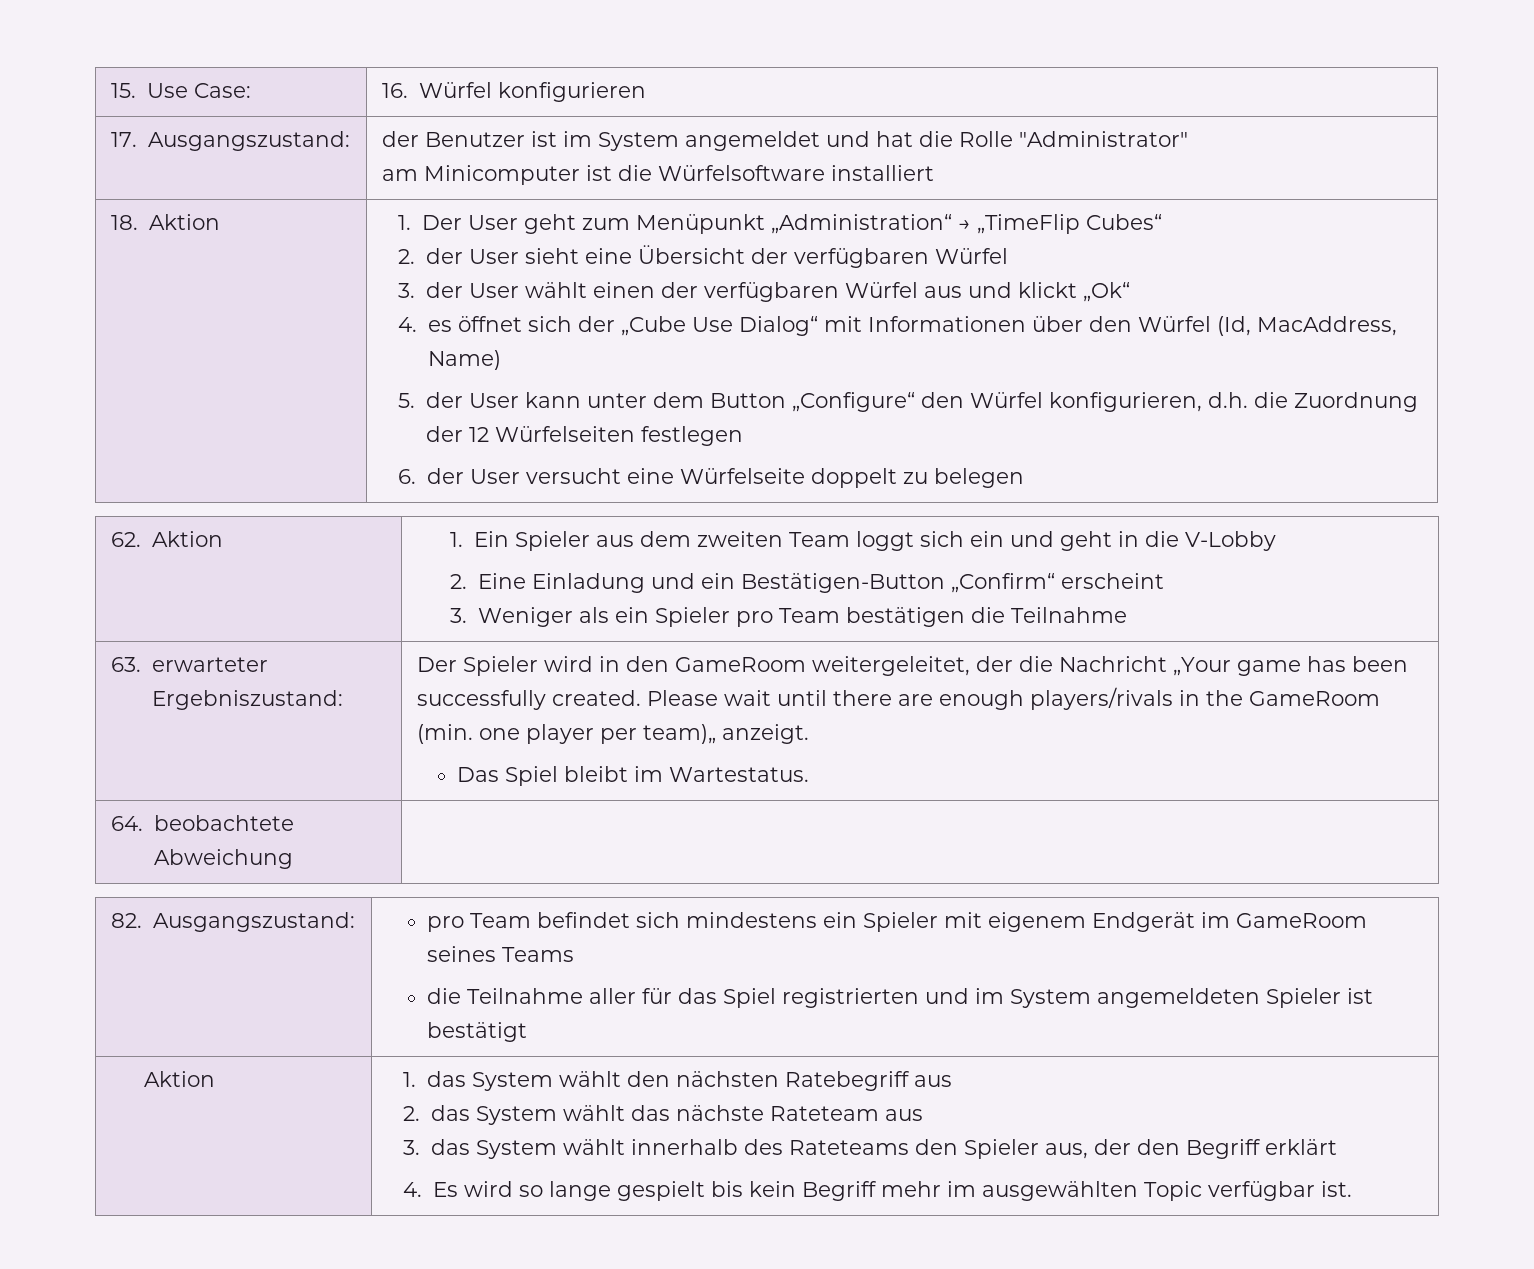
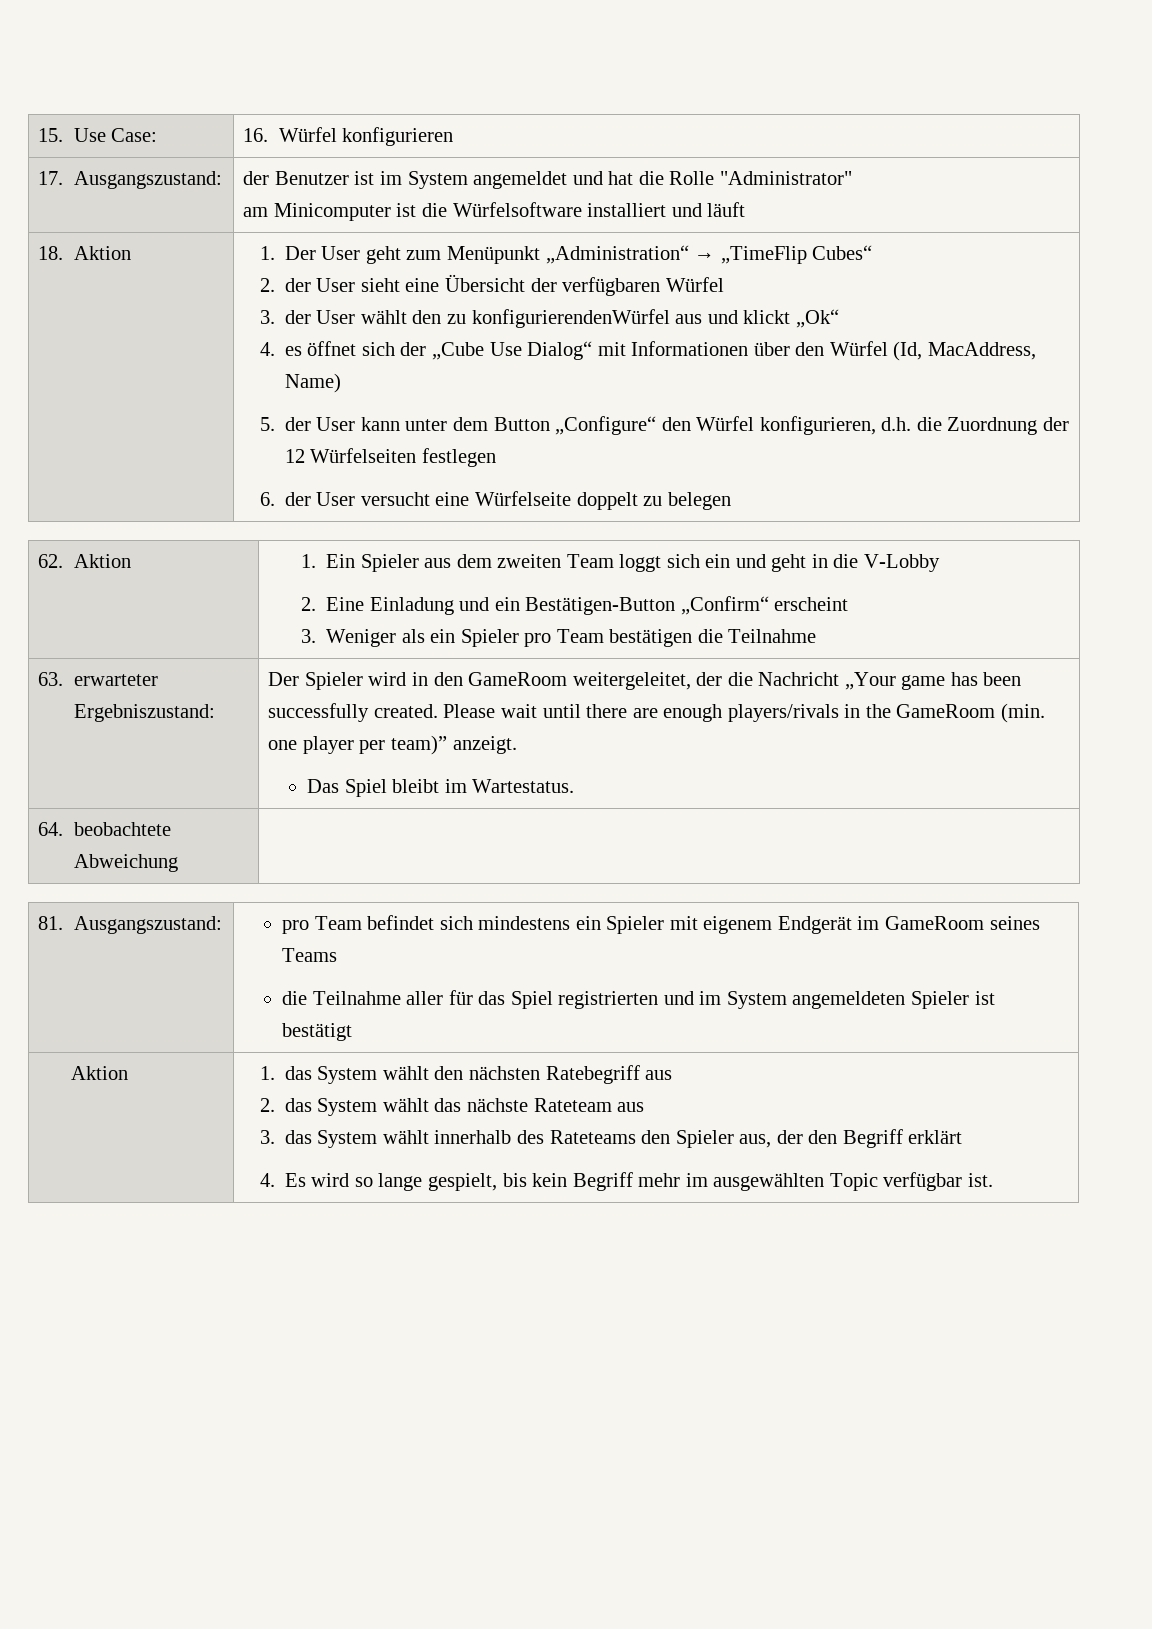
  17. Ausgangszustand: | der Benutzer ist im System angemeldet und hat die Rolle "Administrator"
- am Minicomputer ist die Würfelsoftware installiert
+ am Minicomputer ist die Würfelsoftware installiert und läuft
- 3. der User wählt einen der verfügbaren Würfel aus und klickt „Ok“
+ 3. der User wählt den zu konfigurierendenWürfel aus und klickt „Ok“
- 63. erwarteter Ergebniszustand: | Der Spieler wird in den GameRoom weitergeleitet, der die Nachricht „Your game has been successfully created. Please wait until there are enough players/rivals in the GameRoom (min. one player per team)„ anzeigt.
+ 63. erwarteter Ergebniszustand: | Der Spieler wird in den GameRoom weitergeleitet, der die Nachricht „Your game has been successfully created. Please wait until there are enough players/rivals in the GameRoom (min. one player per team)” anzeigt.
- 82. Ausgangszustand: | pro Team befindet sich mindestens ein Spieler mit eigenem Endgerät im GameRoom seines Teams
+ 81. Ausgangszustand: | pro Team befindet sich mindestens ein Spieler mit eigenem Endgerät im GameRoom seines Teams
- 4. Es wird so lange gespielt bis kein Begriff mehr im ausgewählten Topic verfügbar ist.
+ 4. Es wird so lange gespielt, bis kein Begriff mehr im ausgewählten Topic verfügbar ist.

